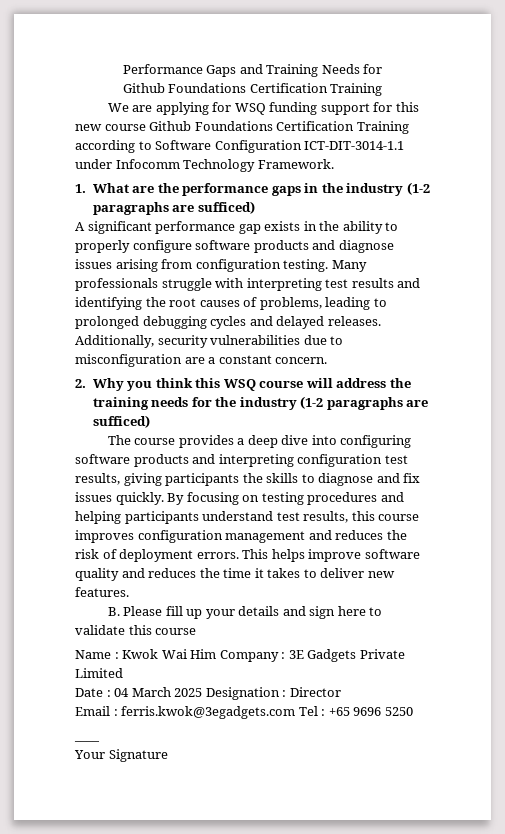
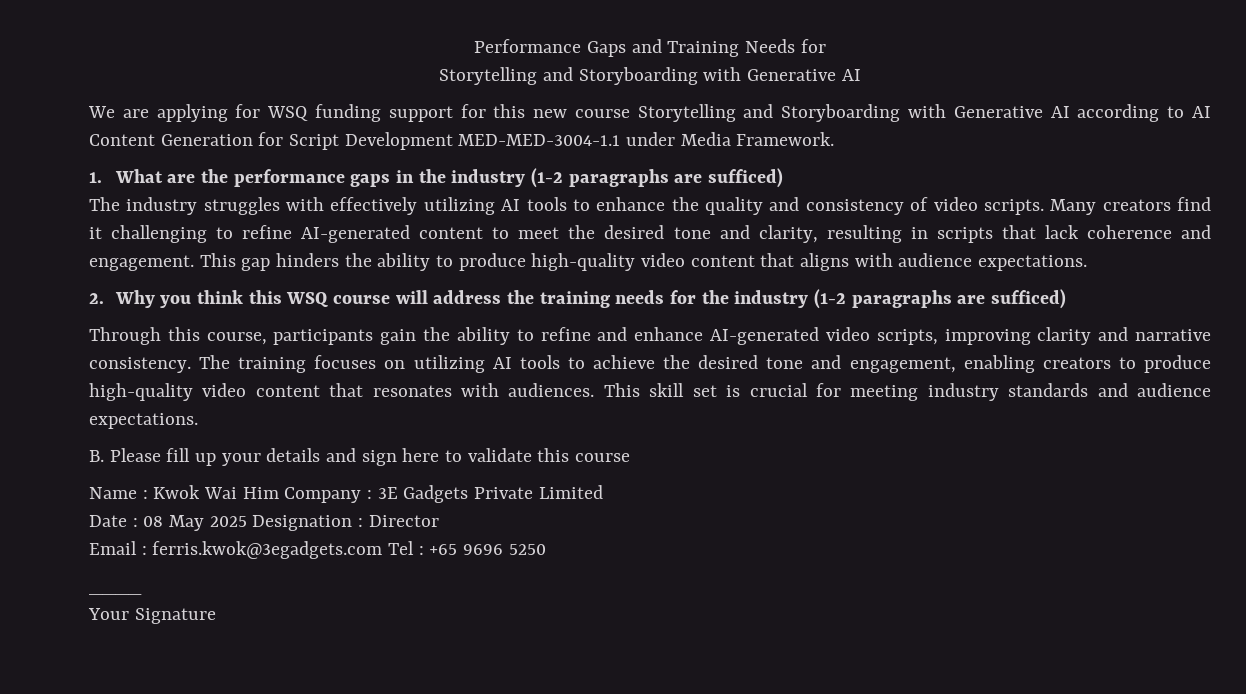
  Performance Gaps and Training Needs for
- Github Foundations Certification Training
+ Storytelling and Storyboarding with Generative AI
- We are applying for WSQ funding support for this new course Github Foundations Certification Training according to Software Configuration ICT-DIT-3014-1.1 under Infocomm Technology Framework.
+ We are applying for WSQ funding support for this new course Storytelling and Storyboarding with Generative AI according to AI Content Generation for Script Development MED-MED-3004-1.1 under Media Framework.
- A significant performance gap exists in the ability to properly configure software products and diagnose issues arising from configuration testing. Many professionals struggle with interpreting test results and identifying the root causes of problems, leading to prolonged debugging cycles and delayed releases. Additionally, security vulnerabilities due to misconfiguration are a constant concern.
+ The industry struggles with effectively utilizing AI tools to enhance the quality and consistency of video scripts. Many creators find it challenging to refine AI-generated content to meet the desired tone and clarity, resulting in scripts that lack coherence and engagement. This gap hinders the ability to produce high-quality video content that aligns with audience expectations.
- The course provides a deep dive into configuring software products and interpreting configuration test results, giving participants the skills to diagnose and fix issues quickly. By focusing on testing procedures and helping participants understand test results, this course improves configuration management and reduces the risk of deployment errors. This helps improve software quality and reduces the time it takes to deliver new features.
+ Through this course, participants gain the ability to refine and enhance AI-generated video scripts, improving clarity and narrative consistency. The training focuses on utilizing AI tools to achieve the desired tone and engagement, enabling creators to produce high-quality video content that resonates with audiences. This skill set is crucial for meeting industry standards and audience expectations.
- Date : 04 March 2025 Designation : Director
+ Date : 08 May 2025 Designation : Director

